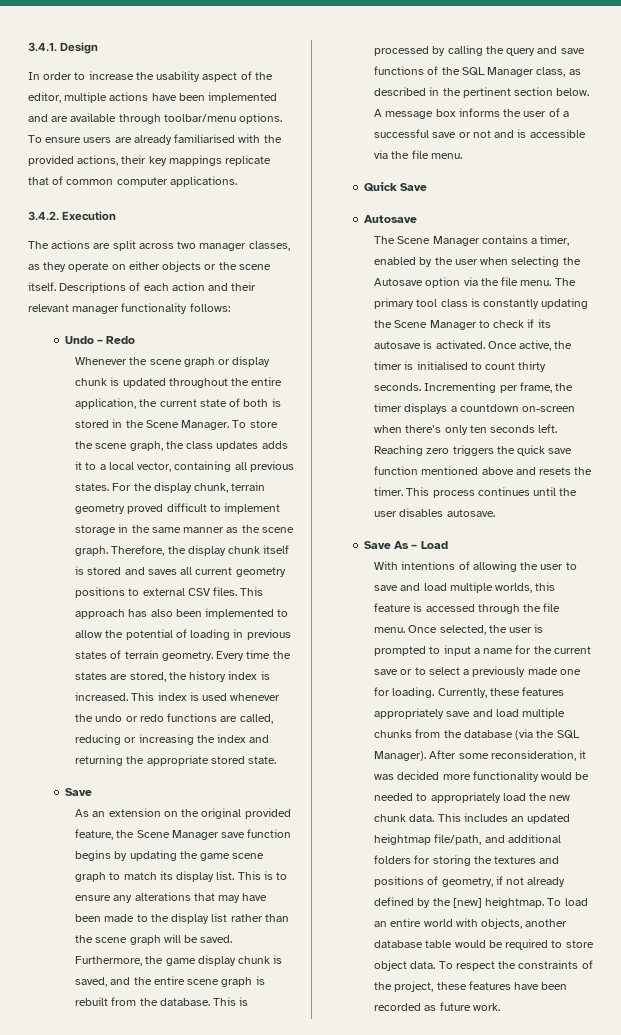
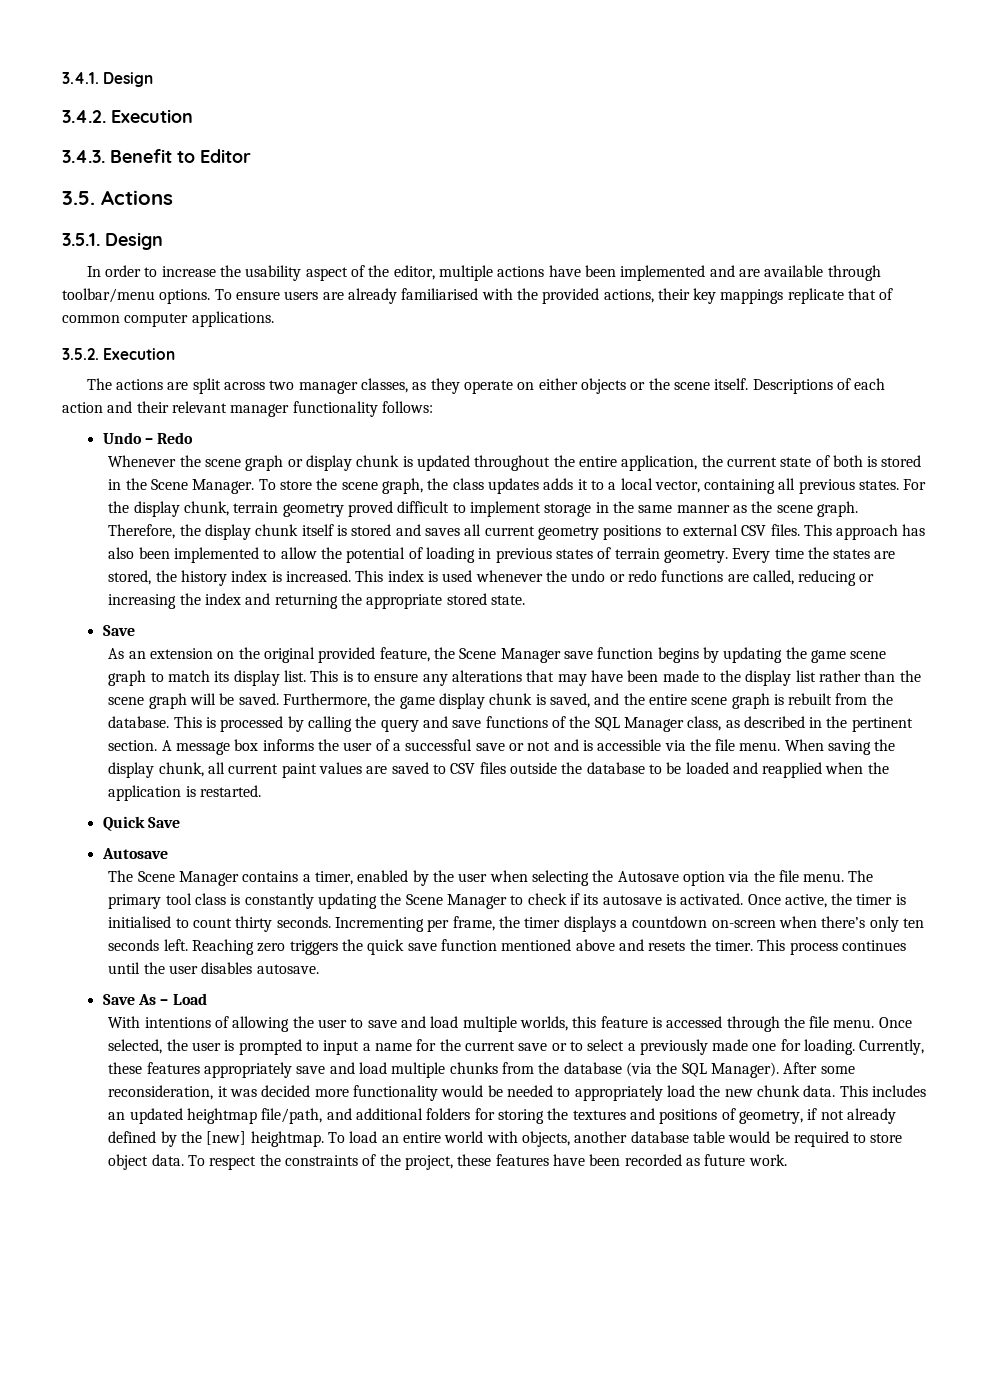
+ 3.4.2. Execution
+ 3.4.3. Benefit to Editor
+ 3.5. Actions
+ 3.5.1. Design
- 3.4.2. Execution
+ 3.5.2. Execution
- This is processed by calling the query and save functions of the SQL Manager class, as described in the pertinent section below.
+ This is processed by calling the query and save functions of the SQL Manager class, as described in the pertinent section.
+ When saving the display chunk, all current paint values are saved to CSV files outside the database to be loaded and reapplied when the application is restarted.

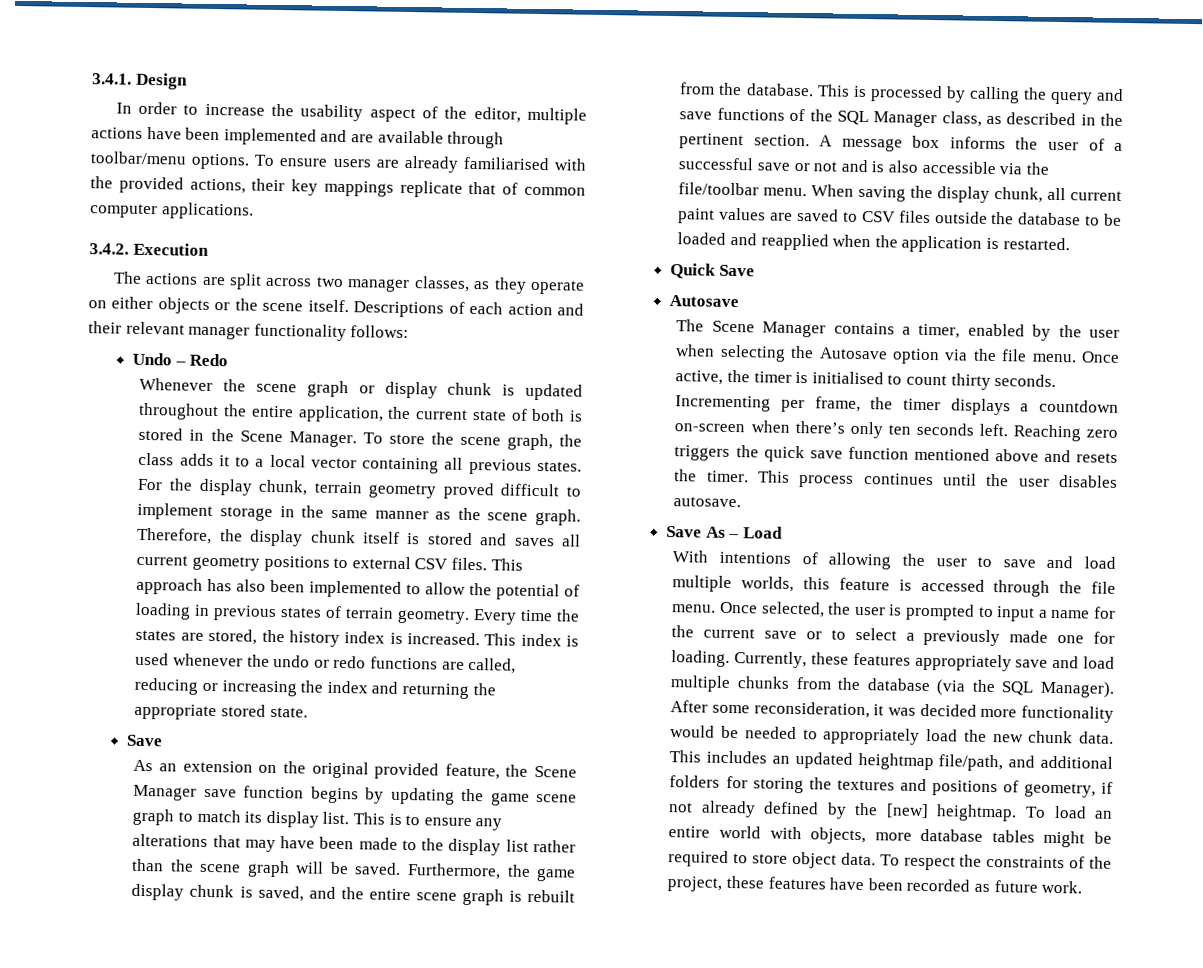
- 3.4.2. Execution
- 3.4.3. Benefit to Editor
- 3.5. Actions
- 3.5.1. Design
- 3.5.2. Execution
+ 3.4.2. Execution
- To store the scene graph, the class updates adds it to a local vector, containing all previous states.
+ To store the scene graph, the class adds it to a local vector containing all previous states.
- A message box informs the user of a successful save or not and is accessible via the file menu.
+ A message box informs the user of a successful save or not and is also accessible via the file/toolbar menu.
- The primary tool class is constantly updating the Scene Manager to check if its autosave is activated.
- To load an entire world with objects, another database table would be required to store object data.
+ To load an entire world with objects, more database tables might be required to store object data.

